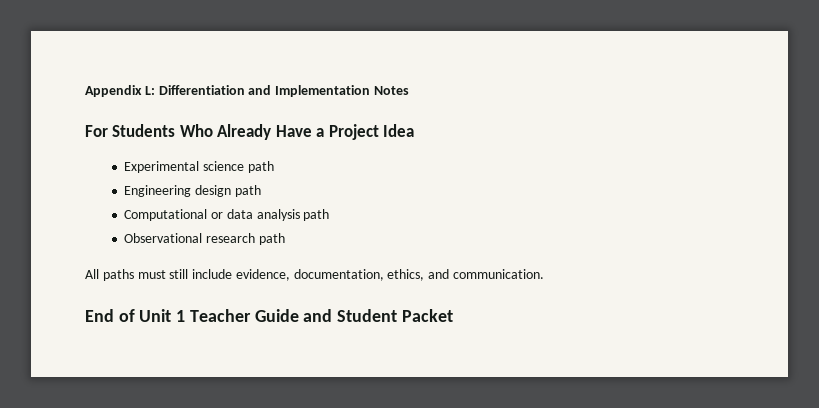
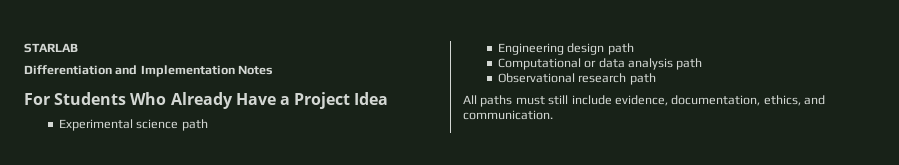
- Appendix L: Differentiation and Implementation Notes
+ STARLAB
+ Differentiation and Implementation Notes
- End of Unit 1 Teacher Guide and Student Packet

